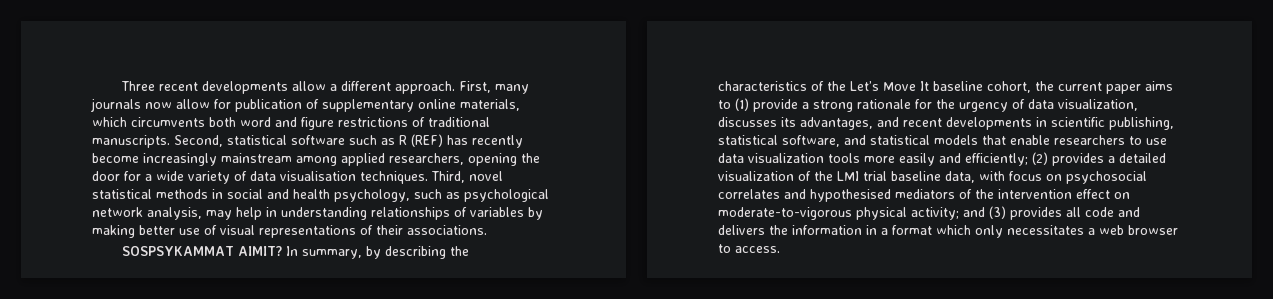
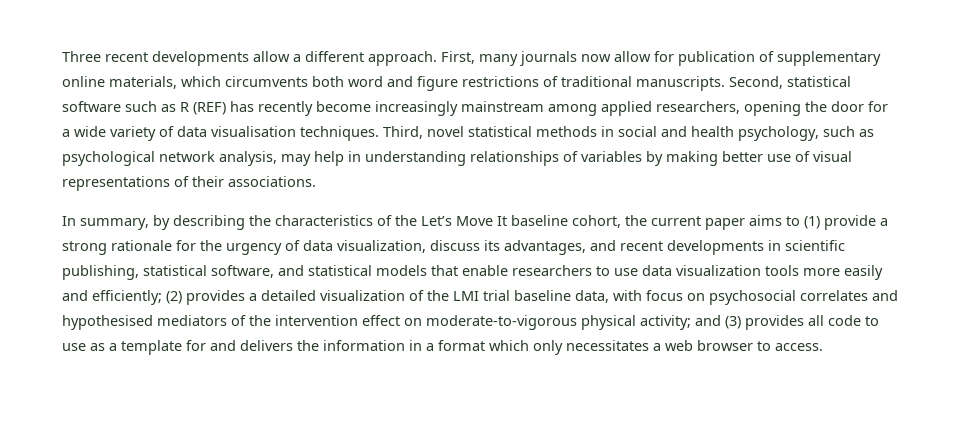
- SOSPSYKAMMAT AIMIT? In summary, by describing the characteristics of the Let’s Move It baseline cohort, the current paper aims to (1) provide a strong rationale for the urgency of data visualization, discusses its advantages, and recent developments in scientific publishing, statistical software, and statistical models that enable researchers to use data visualization tools more easily and efficiently;
+ In summary, by describing the characteristics of the Let’s Move It baseline cohort, the current paper aims to (1) provide a strong rationale for the urgency of data visualization, discuss its advantages, and recent developments in scientific publishing, statistical software, and statistical models that enable researchers to use data visualization tools more easily and efficiently;
- and (3) provides all code and delivers the information in a format which only necessitates a web browser to access.
+ and (3) provides all code to use as a template for and delivers the information in a format which only necessitates a web browser to access.

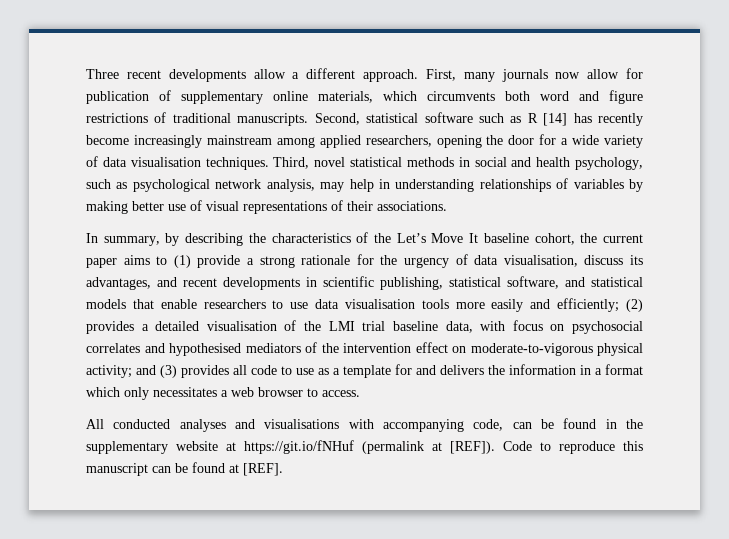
- Second, statistical software such as R (REF) has recently become increasingly mainstream among applied researchers, opening the door for a wide variety of data visualisation techniques.
+ Second, statistical software such as R [14] has recently become increasingly mainstream among applied researchers, opening the door for a wide variety of data visualisation techniques.
- In summary, by describing the characteristics of the Let’s Move It baseline cohort, the current paper aims to (1) provide a strong rationale for the urgency of data visualization, discuss its advantages, and recent developments in scientific publishing, statistical software, and statistical models that enable researchers to use data visualization tools more easily and efficiently;
+ In summary, by describing the characteristics of the Let’s Move It baseline cohort, the current paper aims to (1) provide a strong rationale for the urgency of data visualisation, discuss its advantages, and recent developments in scientific publishing, statistical software, and statistical models that enable researchers to use data visualisation tools more easily and efficiently;
- (2) provides a detailed visualization of the LMI trial baseline data, with focus on psychosocial correlates and hypothesised mediators of the intervention effect on moderate-to-vigorous physical activity;
+ (2) provides a detailed visualisation of the LMI trial baseline data, with focus on psychosocial correlates and hypothesised mediators of the intervention effect on moderate-to-vigorous physical activity;
+ All conducted analyses and visualisations with accompanying code, can be found in the supplementary website at https://git.io/fNHuf (permalink at [REF]). Code to reproduce this manuscript can be found at [REF].

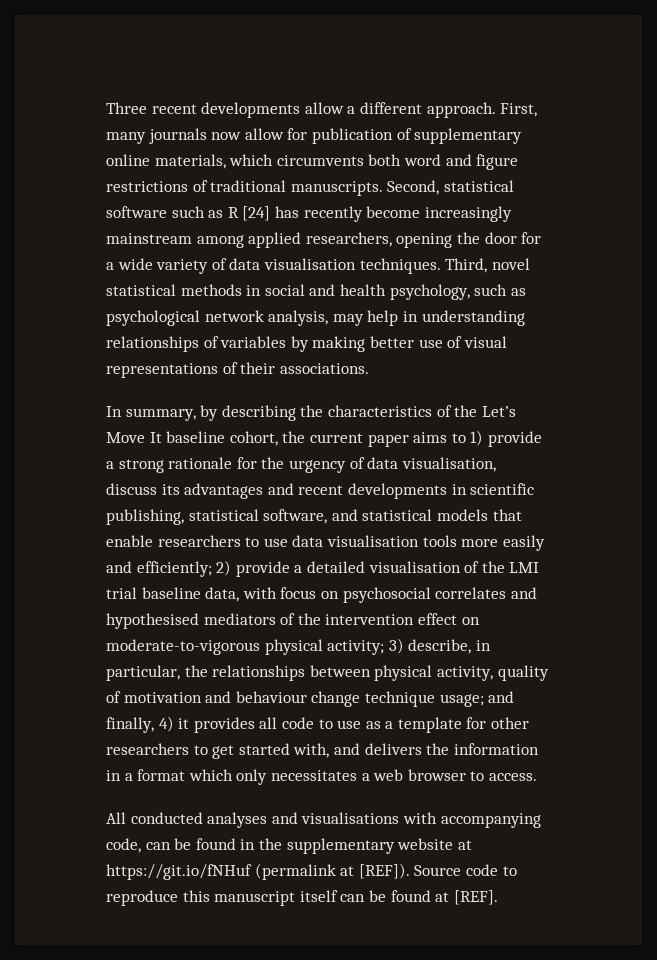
- Second, statistical software such as R [14] has recently become increasingly mainstream among applied researchers, opening the door for a wide variety of data visualisation techniques.
+ Second, statistical software such as R [24] has recently become increasingly mainstream among applied researchers, opening the door for a wide variety of data visualisation techniques.
- In summary, by describing the characteristics of the Let’s Move It baseline cohort, the current paper aims to (1) provide a strong rationale for the urgency of data visualisation, discuss its advantages, and recent developments in scientific publishing, statistical software, and statistical models that enable researchers to use data visualisation tools more easily and efficiently;
+ In summary, by describing the characteristics of the Let’s Move It baseline cohort, the current paper aims to 1) provide a strong rationale for the urgency of data visualisation, discuss its advantages and recent developments in scientific publishing, statistical software, and statistical models that enable researchers to use data visualisation tools more easily and efficiently;
- (2) provides a detailed visualisation of the LMI trial baseline data, with focus on psychosocial correlates and hypothesised mediators of the intervention effect on moderate-to-vigorous physical activity;
+ 2) provide a detailed visualisation of the LMI trial baseline data, with focus on psychosocial correlates and hypothesised mediators of the intervention effect on moderate-to-vigorous physical activity;
- and (3) provides all code to use as a template for and delivers the information in a format which only necessitates a web browser to access.
+ 3) describe, in particular, the relationships between physical activity, quality of motivation and behaviour change technique usage; and finally, 4) it provides all code to use as a template for other researchers to get started with, and delivers the information in a format which only necessitates a web browser to access.
- Code to reproduce this manuscript can be found at [REF].
+ Source code to reproduce this manuscript itself can be found at [REF].

